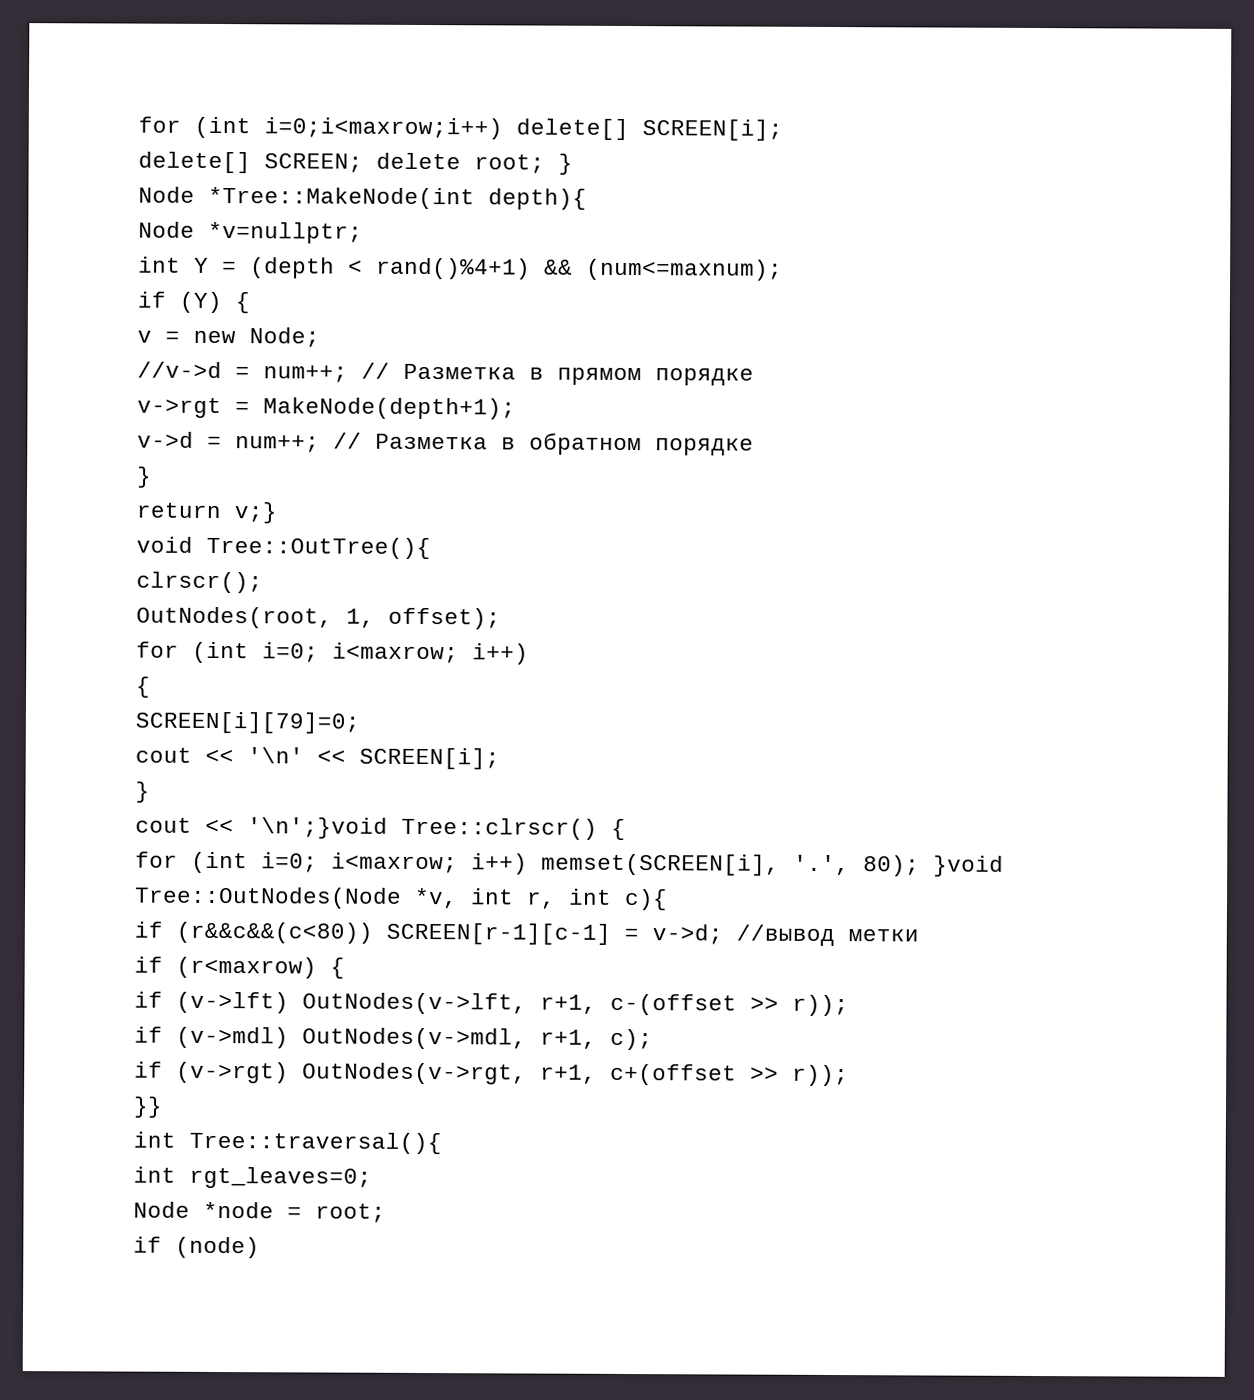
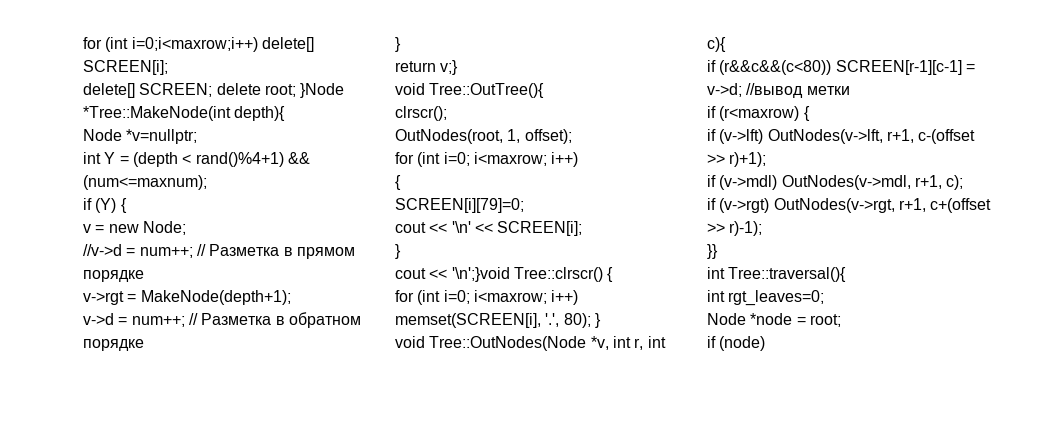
- delete[] SCREEN; delete root; }
- Node *Tree::MakeNode(int depth){
+ delete[] SCREEN; delete root; }Node *Tree::MakeNode(int depth){
- for (int i=0; i<maxrow; i++) memset(SCREEN[i], '.', 80); }void Tree::OutNodes(Node *v, int r, int c){
+ for (int i=0; i<maxrow; i++) memset(SCREEN[i], '.', 80); }
+ void Tree::OutNodes(Node *v, int r, int c){
- if (v->lft) OutNodes(v->lft, r+1, c-(offset >> r));
+ if (v->lft) OutNodes(v->lft, r+1, c-(offset >> r)+1);
- if (v->rgt) OutNodes(v->rgt, r+1, c+(offset >> r));
+ if (v->rgt) OutNodes(v->rgt, r+1, c+(offset >> r)-1);

